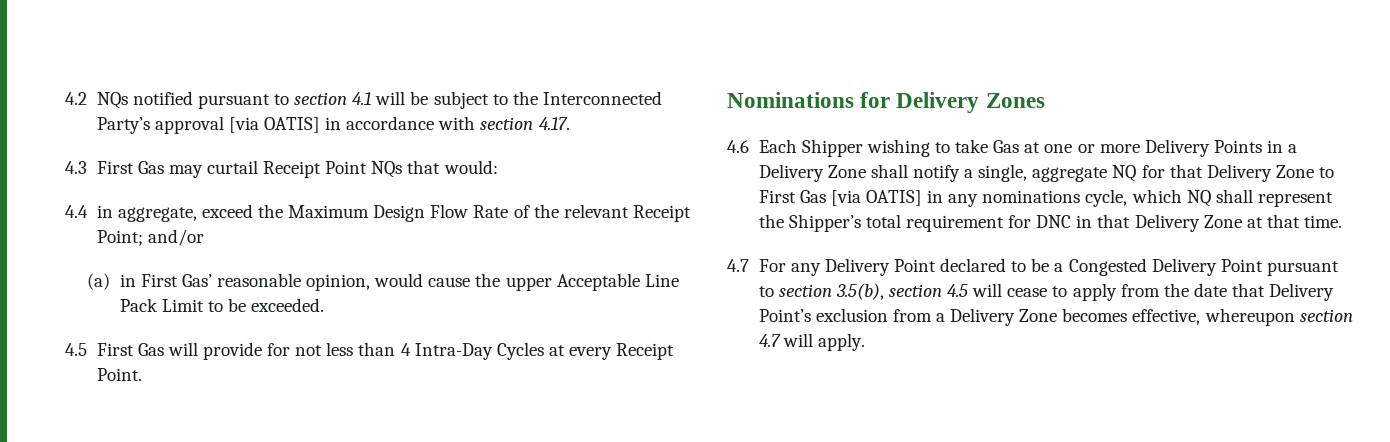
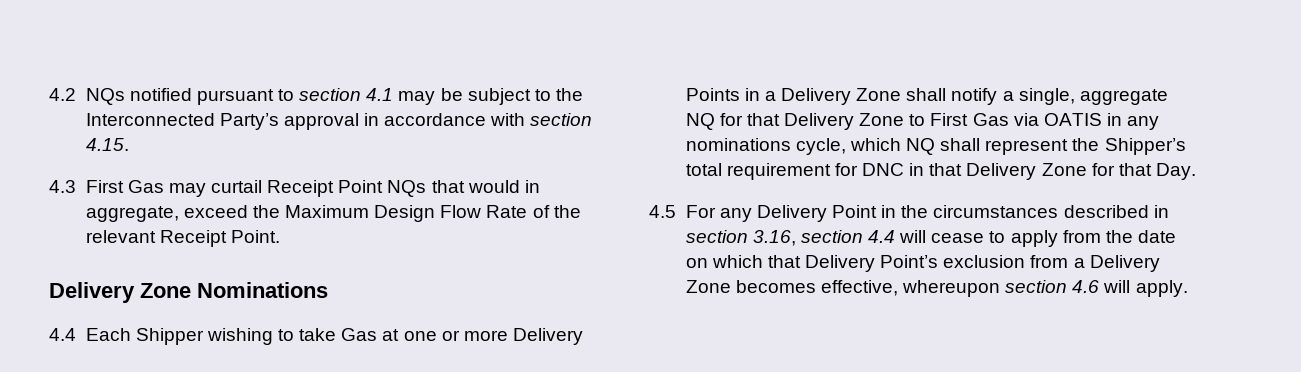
- 4.2 NQs notified pursuant to section 4.1 will be subject to the Interconnected Party’s approval [via OATIS] in accordance with section 4.17.
+ 4.2 NQs notified pursuant to section 4.1 may be subject to the Interconnected Party’s approval in accordance with section 4.15.
- 4.3 First Gas may curtail Receipt Point NQs that would:
- 4.4 in aggregate, exceed the Maximum Design Flow Rate of the relevant Receipt Point; and/or
- (a) in First Gas’ reasonable opinion, would cause the upper Acceptable Line Pack Limit to be exceeded.
- 4.5 First Gas will provide for not less than 4 Intra-Day Cycles at every Receipt Point.
+ 4.3 First Gas may curtail Receipt Point NQs that would in aggregate, exceed the Maximum Design Flow Rate of the relevant Receipt Point.
- Nominations for Delivery Zones
- 4.6 Each Shipper wishing to take Gas at one or more Delivery Points in a Delivery Zone shall notify a single, aggregate NQ for that Delivery Zone to First Gas [via OATIS] in any nominations cycle, which NQ shall represent the Shipper’s total requirement for DNC in that Delivery Zone at that time.
- 4.7 For any Delivery Point declared to be a Congested Delivery Point pursuant to section 3.5(b), section 4.5 will cease to apply from the date that Delivery Point’s exclusion from a Delivery Zone becomes effective, whereupon section 4.7 will apply.
+ Delivery Zone Nominations
+ 4.4 Each Shipper wishing to take Gas at one or more Delivery Points in a Delivery Zone shall notify a single, aggregate NQ for that Delivery Zone to First Gas via OATIS in any nominations cycle, which NQ shall represent the Shipper’s total requirement for DNC in that Delivery Zone for that Day.
+ 4.5 For any Delivery Point in the circumstances described in section 3.16, section 4.4 will cease to apply from the date on which that Delivery Point’s exclusion from a Delivery Zone becomes effective, whereupon section 4.6 will apply.

